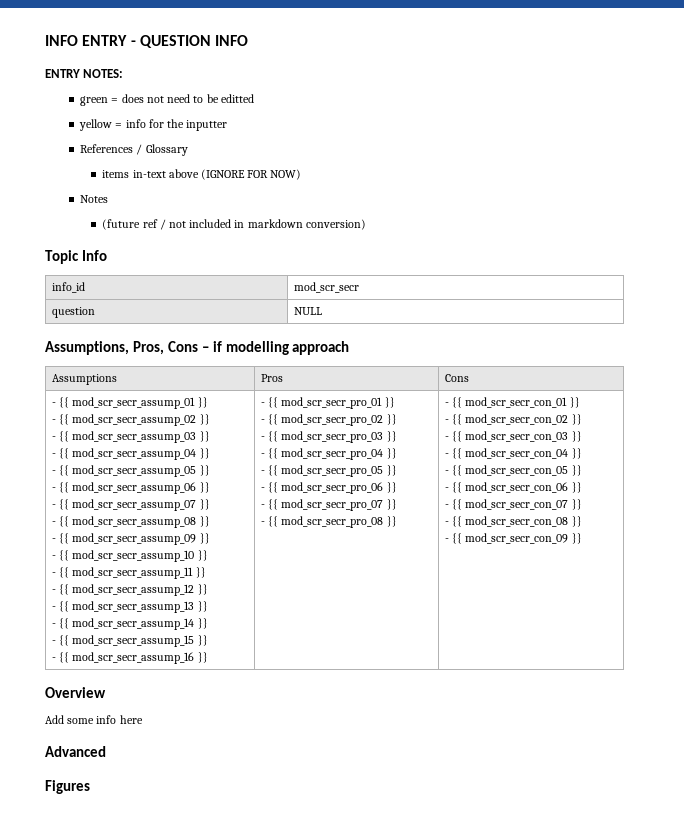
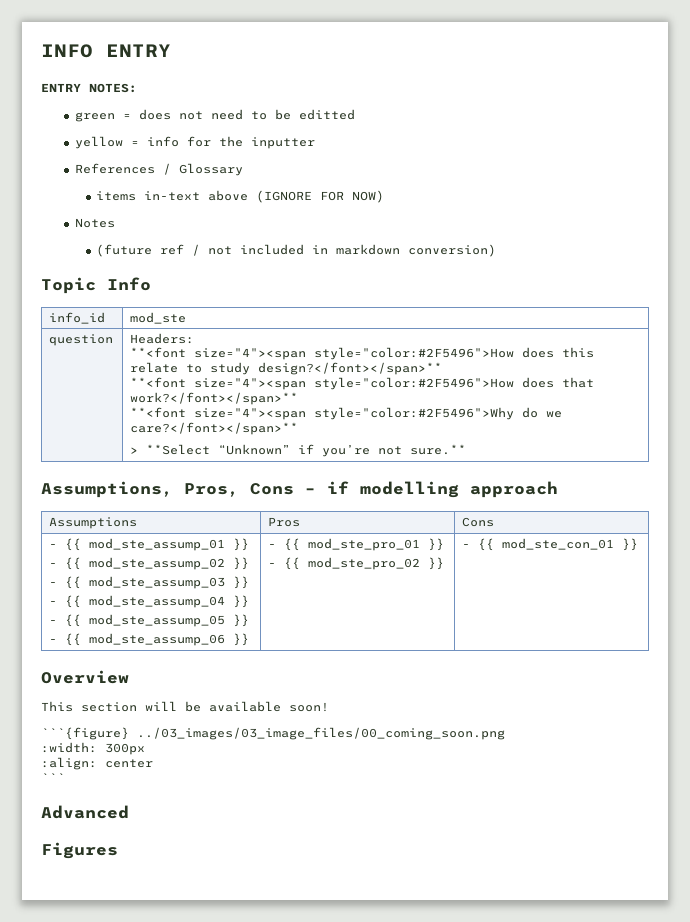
- INFO ENTRY - QUESTION INFO
+ INFO ENTRY
- info_id | mod_scr_secr
+ info_id | mod_ste
- question | NULL
+ question | Headers:
+ **<font size="4"><span style="color:#2F5496">How does this relate to study design?</font></span>**
+ **<font size="4"><span style="color:#2F5496">How does that work?</font></span>**
+ **<font size="4"><span style="color:#2F5496">Why do we care?</font></span>**
+ > **Select “Unknown” if you’re not sure.**
- - {{ mod_scr_secr_assump_01 }}
- - {{ mod_scr_secr_assump_02 }}
- - {{ mod_scr_secr_assump_03 }}
- - {{ mod_scr_secr_assump_04 }}
- - {{ mod_scr_secr_assump_05 }}
- - {{ mod_scr_secr_assump_06 }}
- - {{ mod_scr_secr_assump_07 }}
- - {{ mod_scr_secr_assump_08 }}
- - {{ mod_scr_secr_assump_09 }}
- - {{ mod_scr_secr_assump_10 }}
- - {{ mod_scr_secr_assump_11 }}
- - {{ mod_scr_secr_assump_12 }}
- - {{ mod_scr_secr_assump_13 }}
- - {{ mod_scr_secr_assump_14 }}
- - {{ mod_scr_secr_assump_15 }}
- - {{ mod_scr_secr_assump_16 }} | - {{ mod_scr_secr_pro_01 }}
- - {{ mod_scr_secr_pro_02 }}
- - {{ mod_scr_secr_pro_03 }}
- - {{ mod_scr_secr_pro_04 }}
- - {{ mod_scr_secr_pro_05 }}
- - {{ mod_scr_secr_pro_06 }}
- - {{ mod_scr_secr_pro_07 }}
- - {{ mod_scr_secr_pro_08 }} | - {{ mod_scr_secr_con_01 }}
- - {{ mod_scr_secr_con_02 }}
- - {{ mod_scr_secr_con_03 }}
- - {{ mod_scr_secr_con_04 }}
- - {{ mod_scr_secr_con_05 }}
- - {{ mod_scr_secr_con_06 }}
- - {{ mod_scr_secr_con_07 }}
- - {{ mod_scr_secr_con_08 }}
- - {{ mod_scr_secr_con_09 }}
+ - {{ mod_ste_assump_01 }}
+ - {{ mod_ste_assump_02 }}
+ - {{ mod_ste_assump_03 }}
+ - {{ mod_ste_assump_04 }}
+ - {{ mod_ste_assump_05 }}
+ - {{ mod_ste_assump_06 }} | - {{ mod_ste_pro_01 }}
+ - {{ mod_ste_pro_02 }} | - {{ mod_ste_con_01 }}
  Overview
- Add some info here
+ This section will be available soon!
+ ```{figure} ../03_images/03_image_files/00_coming_soon.png
+ :width: 300px
+ :align: center
+ ```

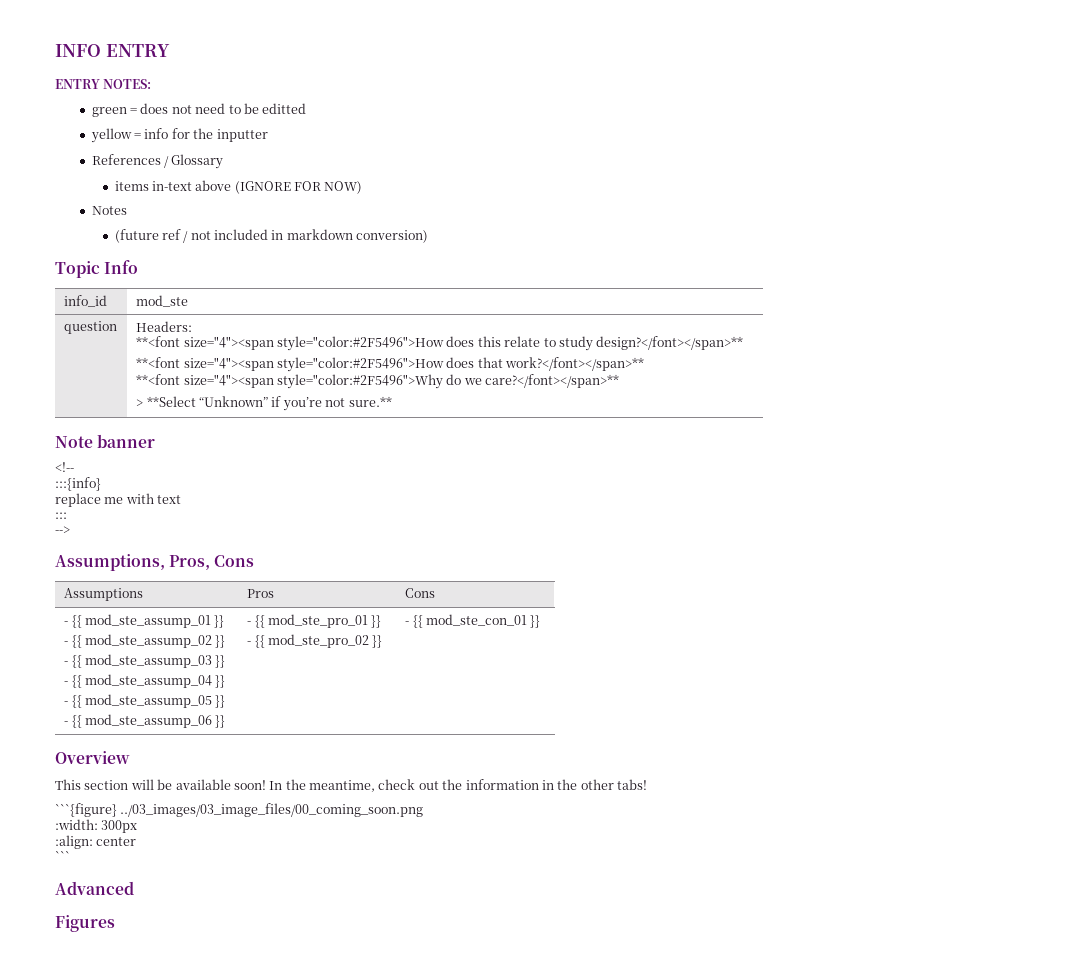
+ Note banner
+ <!--
+ :::{info}
+ replace me with text
+ :::
+ -->
- Assumptions, Pros, Cons – if modelling approach
+ Assumptions, Pros, Cons
+ In the meantime, check out the information in the other tabs!

